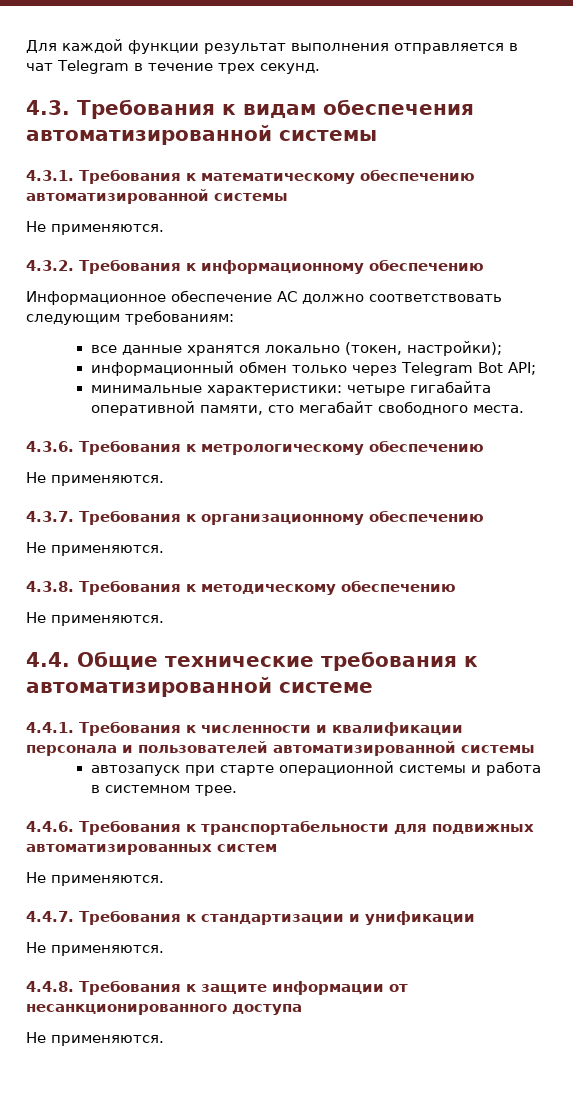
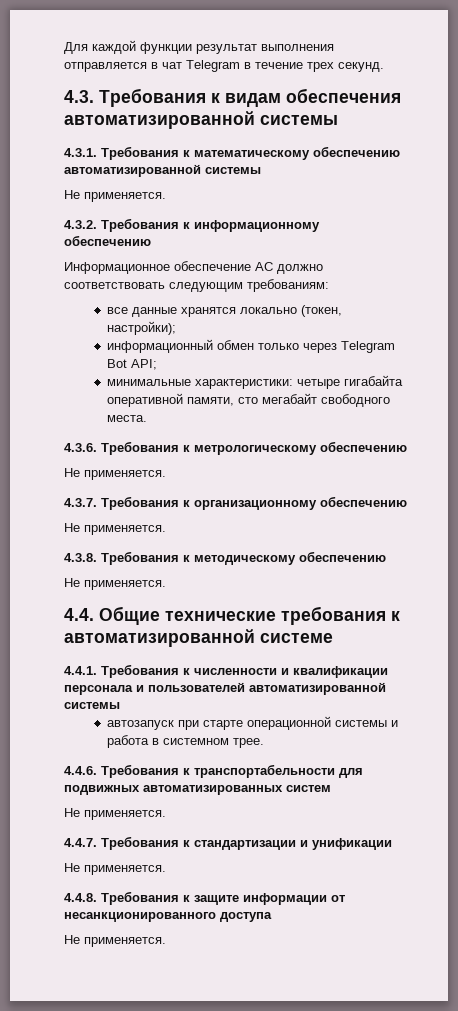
  4.3.1. Требования к математическому обеспечению автоматизированной системы
- Не применяются.
+ Не применяется.
  4.3.6. Требования к метрологическому обеспечению
- Не применяются.
+ Не применяется.
  4.3.7. Требования к организационному обеспечению
- Не применяются.
+ Не применяется.
  4.3.8. Требования к методическому обеспечению
- Не применяются.
+ Не применяется.
  4.4.6. Требования к транспортабельности для подвижных автоматизированных систем
- Не применяются.
+ Не применяется.
  4.4.7. Требования к стандартизации и унификации
- Не применяются.
+ Не применяется.
  4.4.8. Требования к защите информации от несанкционированного доступа
- Не применяются.
+ Не применяется.

